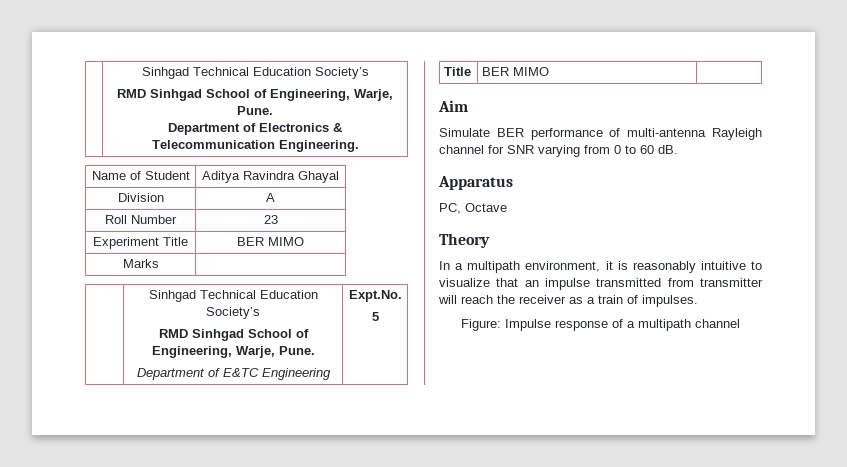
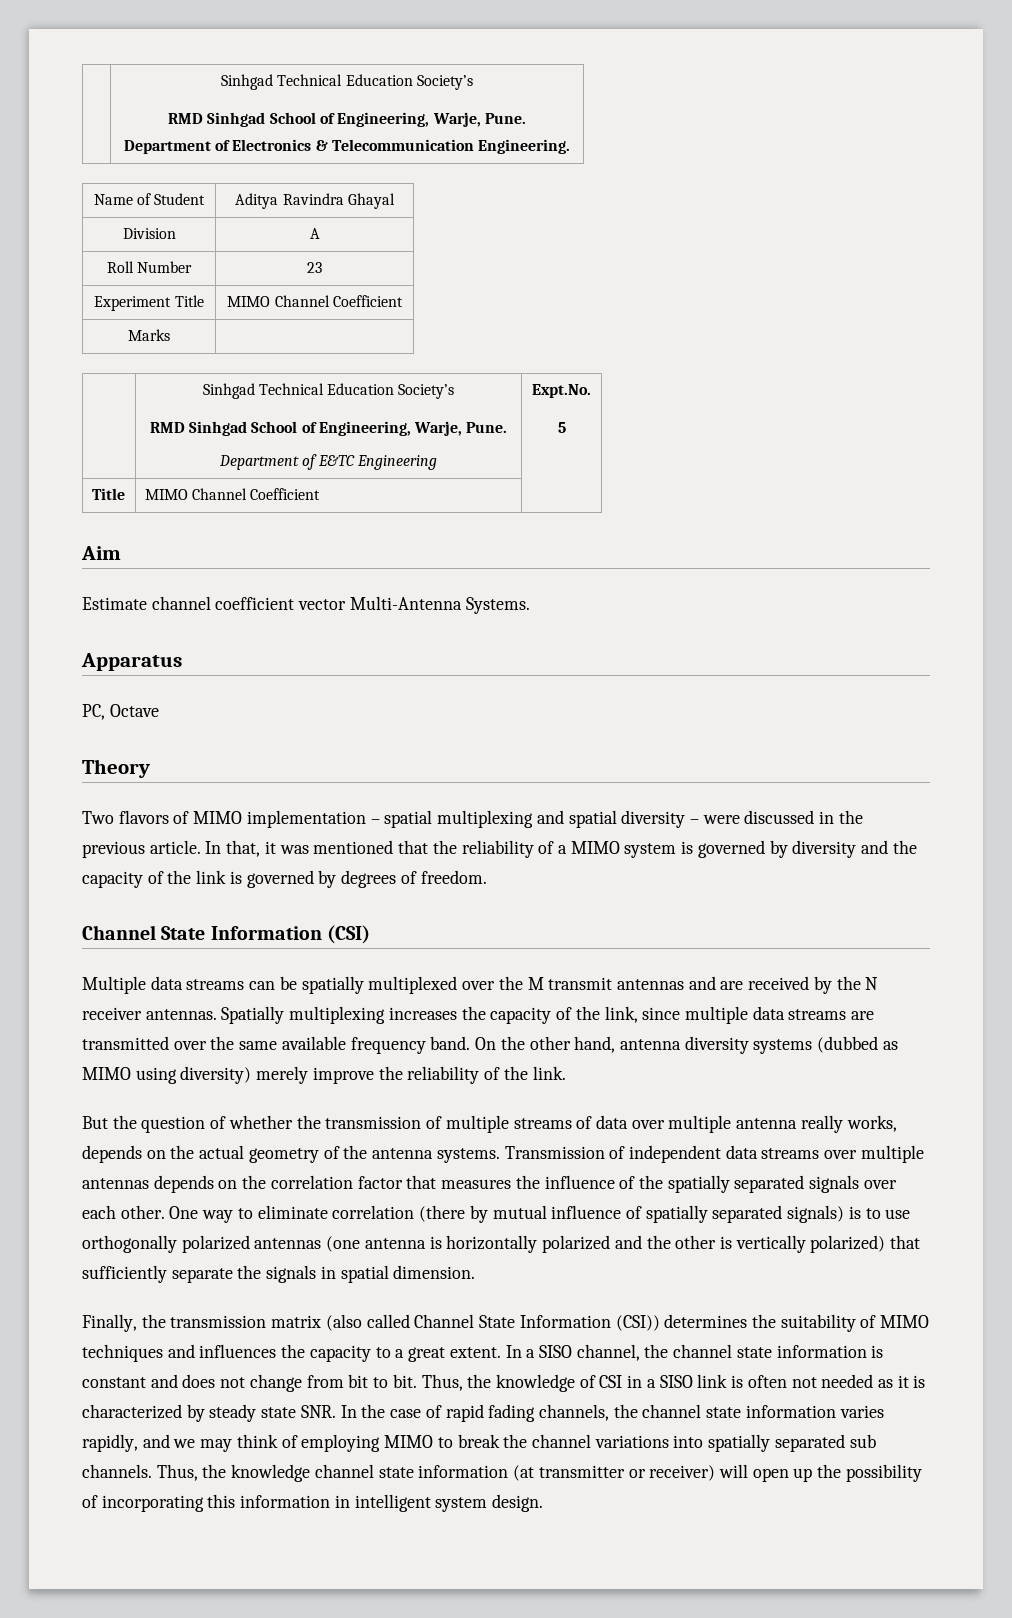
- Experiment Title | BER MIMO
+ Experiment Title | MIMO Channel Coefficient
- Title | BER MIMO |
+ Title | MIMO Channel Coefficient |
- Simulate BER performance of multi-antenna Rayleigh channel for SNR varying from 0 to 60 dB.
+ Estimate channel coefficient vector Multi-Antenna Systems.
  Apparatus
  PC, Octave
  Theory
- In a multipath environment, it is reasonably intuitive to visualize that an impulse transmitted from transmitter will reach the receiver as a train of impulses.
- Figure: Impulse response of a multipath channel
+ Two flavors of MIMO implementation – spatial multiplexing and spatial diversity – were discussed in the previous article. In that, it was mentioned that the reliability of a MIMO system is governed by diversity and the capacity of the link is governed by degrees of freedom.
+ Channel State Information (CSI)
+ Multiple data streams can be spatially multiplexed over the M transmit antennas and are received by the N receiver antennas. Spatially multiplexing increases the capacity of the link, since multiple data streams are transmitted over the same available frequency band. On the other hand, antenna diversity systems (dubbed as MIMO using diversity) merely improve the reliability of the link.
+ But the question of whether the transmission of multiple streams of data over multiple antenna really works, depends on the actual geometry of the antenna systems. Transmission of independent data streams over multiple antennas depends on the correlation factor that measures the influence of the spatially separated signals over each other. One way to eliminate correlation (there by mutual influence of spatially separated signals) is to use orthogonally polarized antennas (one antenna is horizontally polarized and the other is vertically polarized) that sufficiently separate the signals in spatial dimension.
+ Finally, the transmission matrix (also called Channel State Information (CSI)) determines the suitability of MIMO techniques and influences the capacity to a great extent. In a SISO channel, the channel state information is constant and does not change from bit to bit. Thus, the knowledge of CSI in a SISO link is often not needed as it is characterized by steady state SNR. In the case of rapid fading channels, the channel state information varies rapidly, and we may think of employing MIMO to break the channel variations into spatially separated sub channels. Thus, the knowledge channel state information (at transmitter or receiver) will open up the possibility of incorporating this information in intelligent system design.

